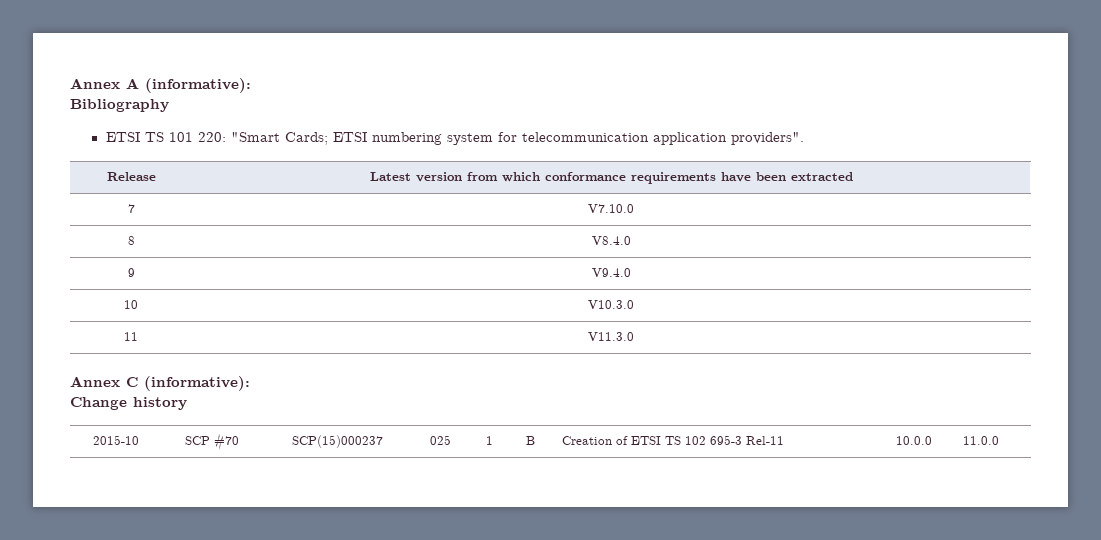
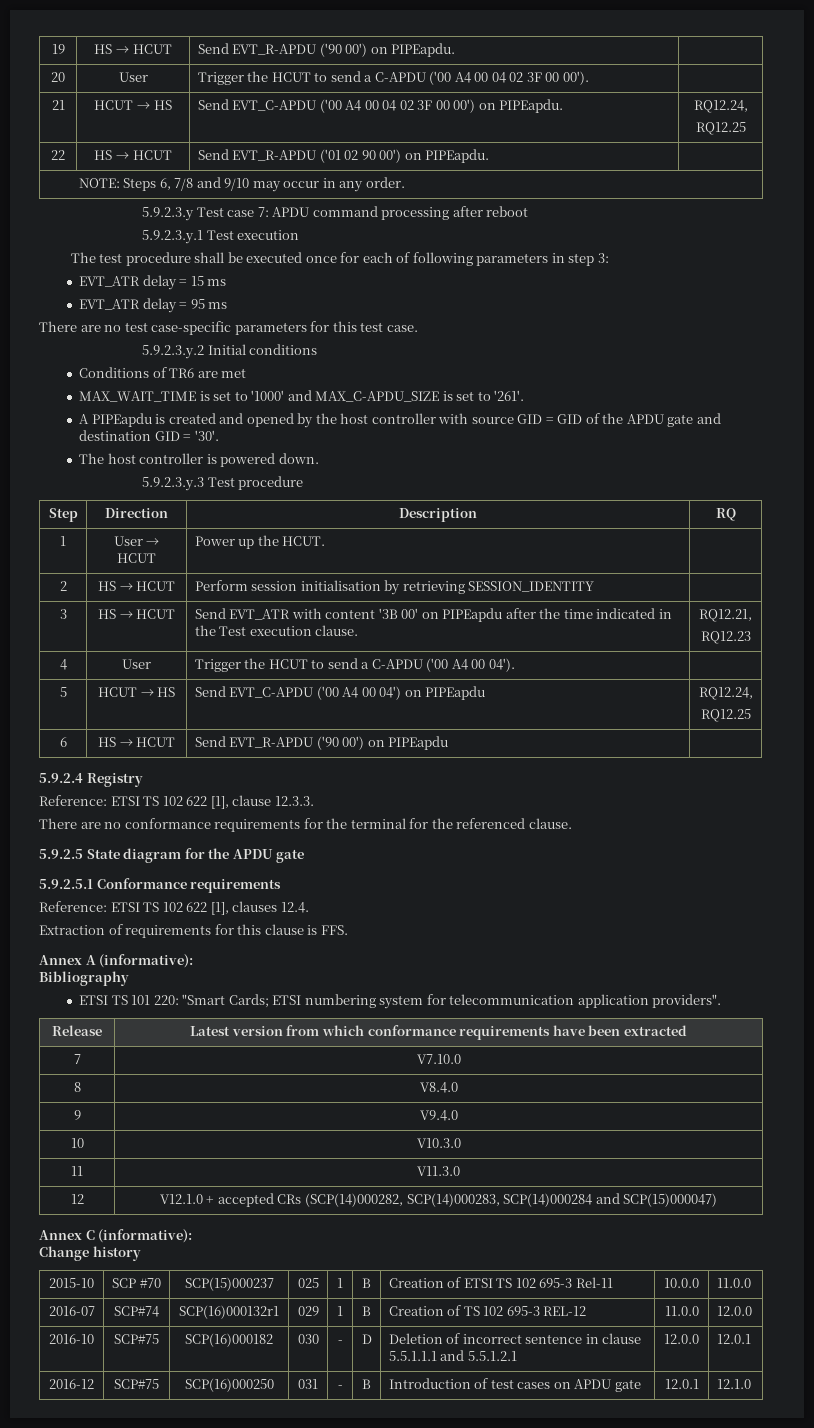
+ 19 | HS → HCUT | Send EVT_R-APDU ('90 00') on PIPEapdu. |
+ 20 | User | Trigger the HCUT to send a C-APDU ('00 A4 00 04 02 3F 00 00'). |
+ 21 | HCUT → HS | Send EVT_C-APDU ('00 A4 00 04 02 3F 00 00') on PIPEapdu. | RQ12.24,
+ RQ12.25
+ 22 | HS → HCUT | Send EVT_R-APDU ('01 02 90 00') on PIPEapdu. |
+ NOTE: Steps 6, 7/8 and 9/10 may occur in any order.
+ 5.9.2.3.y Test case 7: APDU command processing after reboot
+ 5.9.2.3.y.1 Test execution
+ The test procedure shall be executed once for each of following parameters in step 3:
+ EVT_ATR delay = 15 ms
+ EVT_ATR delay = 95 ms
+ There are no test case-specific parameters for this test case.
+ 5.9.2.3.y.2 Initial conditions
+ Conditions of TR6 are met
+ MAX_WAIT_TIME is set to '1000' and MAX_C-APDU_SIZE is set to '261'.
+ A PIPEapdu is created and opened by the host controller with source GID = GID of the APDU gate and destination GID = '30'.
+ The host controller is powered down.
+ 5.9.2.3.y.3 Test procedure
+ Step | Direction | Description | RQ
+ 1 | User → HCUT | Power up the HCUT. |
+ 2 | HS → HCUT | Perform session initialisation by retrieving SESSION_IDENTITY |
+ 3 | HS → HCUT | Send EVT_ATR with content '3B 00' on PIPEapdu after the time indicated in the Test execution clause. | RQ12.21,
+ RQ12.23
+ 4 | User | Trigger the HCUT to send a C-APDU ('00 A4 00 04'). |
+ 5 | HCUT → HS | Send EVT_C-APDU ('00 A4 00 04') on PIPEapdu | RQ12.24,
+ RQ12.25
+ 6 | HS → HCUT | Send EVT_R-APDU ('90 00') on PIPEapdu |
+ 5.9.2.4 Registry
+ Reference: ETSI TS 102 622 [1], clause 12.3.3.
+ There are no conformance requirements for the terminal for the referenced clause.
+ 5.9.2.5 State diagram for the APDU gate
+ 5.9.2.5.1 Conformance requirements
+ Reference: ETSI TS 102 622 [1], clauses 12.4.
+ Extraction of requirements for this clause is FFS.
+ 12 | V12.1.0 + accepted CRs (SCP(14)000282, SCP(14)000283, SCP(14)000284 and SCP(15)000047)
+ 2016-07 | SCP#74 | SCP(16)000132r1 | 029 | 1 | B | Creation of TS 102 695-3 REL-12 | 11.0.0 | 12.0.0
+ 2016-10 | SCP#75 | SCP(16)000182 | 030 | - | D | Deletion of incorrect sentence in clause 5.5.1.1.1 and 5.5.1.2.1 | 12.0.0 | 12.0.1
+ 2016-12 | SCP#75 | SCP(16)000250 | 031 | - | B | Introduction of test cases on APDU gate | 12.0.1 | 12.1.0

